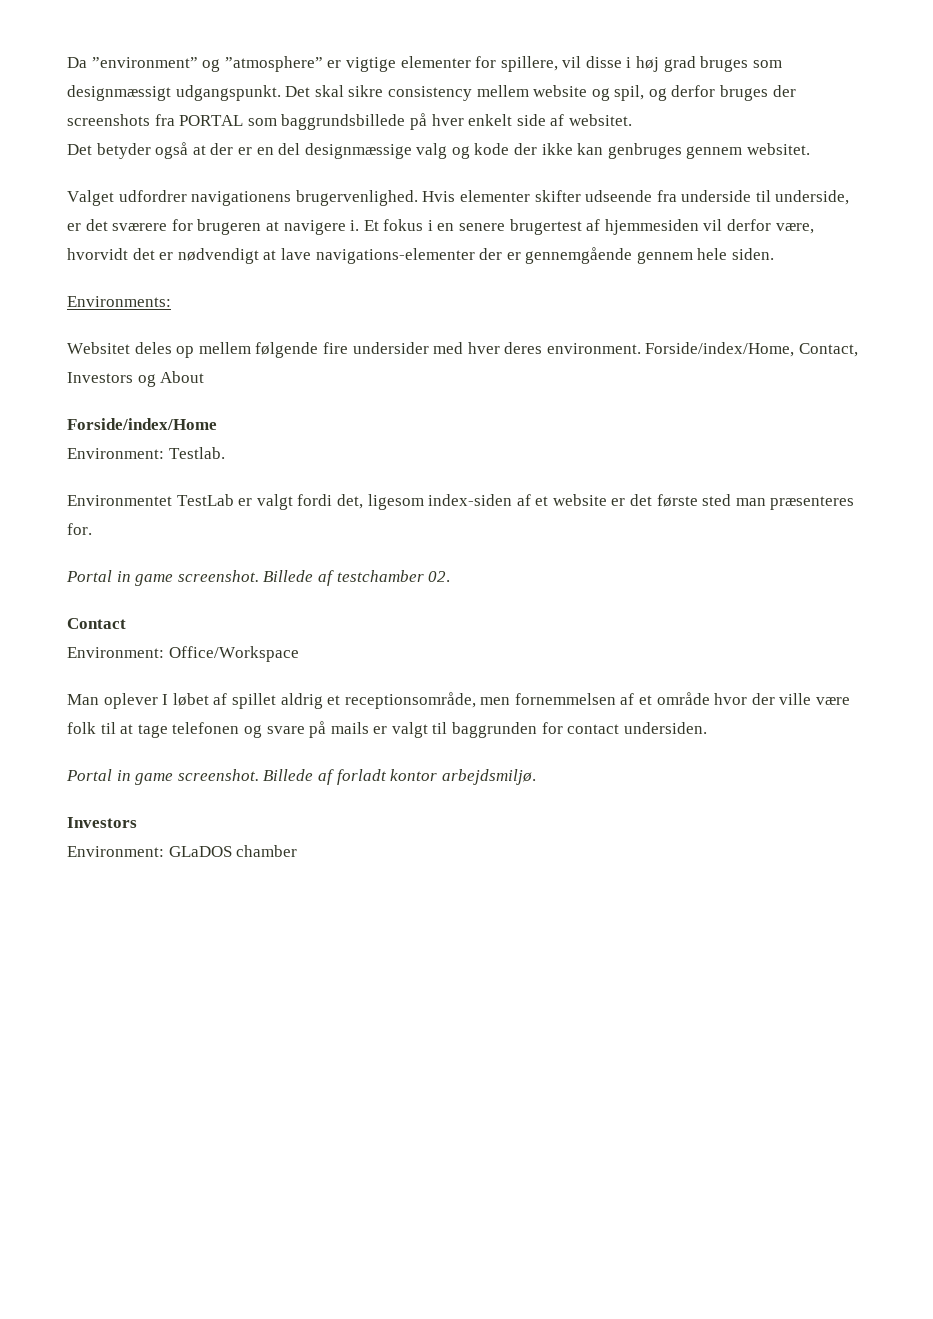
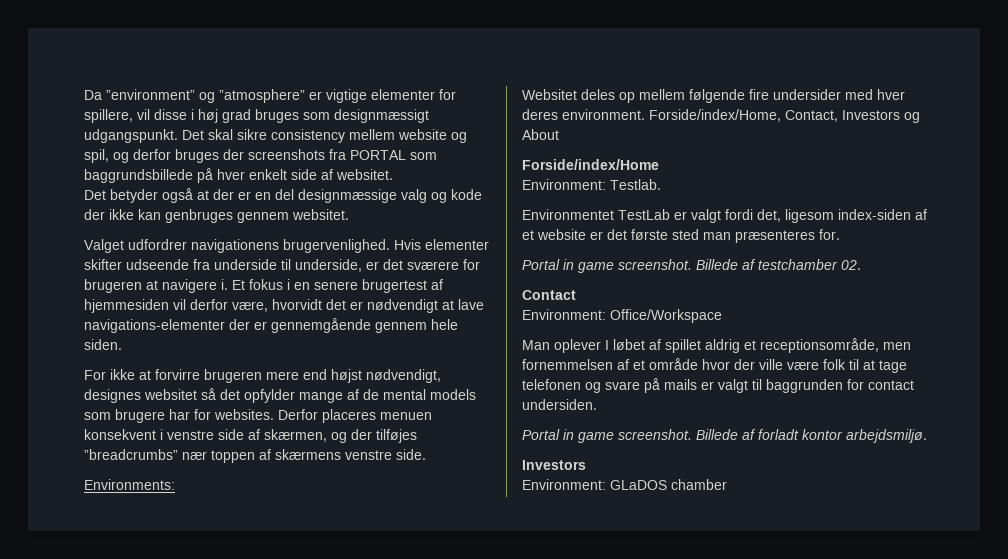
+ For ikke at forvirre brugeren mere end højst nødvendigt, designes websitet så det opfylder mange af de mental models som brugere har for websites. Derfor placeres menuen konsekvent i venstre side af skærmen, og der tilføjes ”breadcrumbs” nær toppen af skærmens venstre side.

